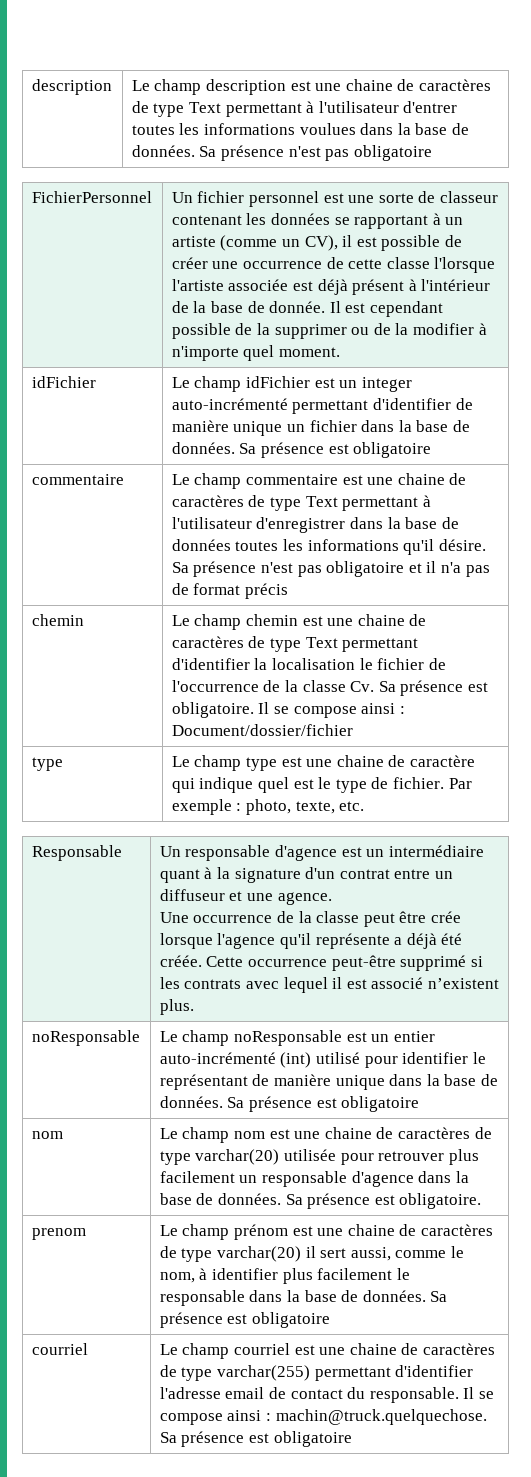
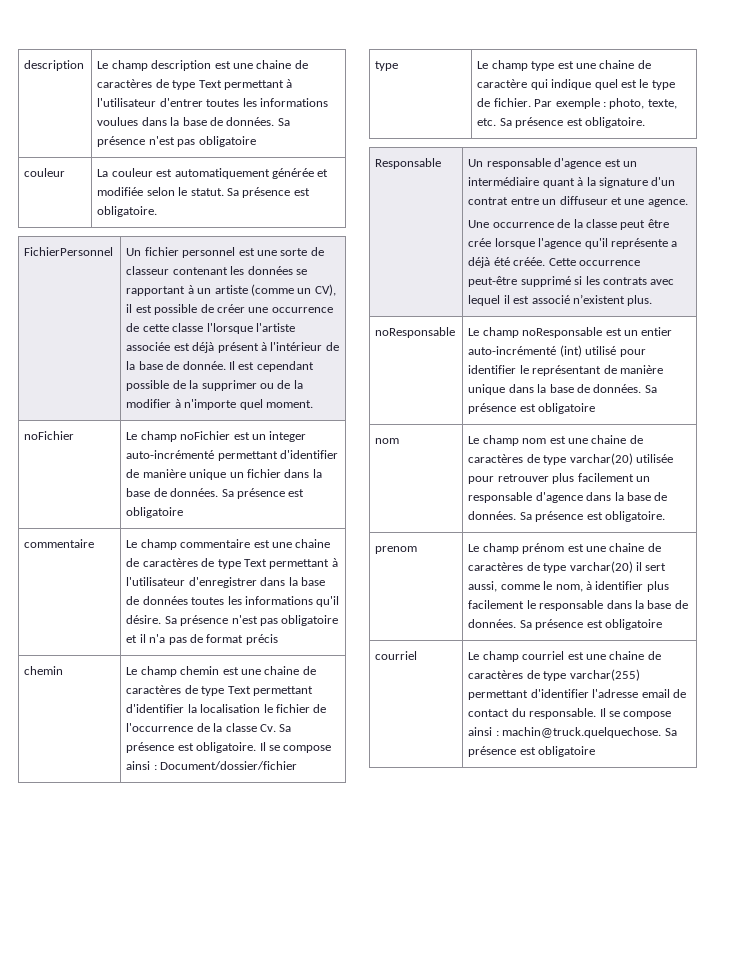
+ couleur | La couleur est automatiquement générée et modifiée selon le statut. Sa présence est obligatoire.
- idFichier | Le champ idFichier est un integer auto-incrémenté permettant d'identifier de manière unique un fichier dans la base de données. Sa présence est obligatoire
+ noFichier | Le champ noFichier est un integer auto-incrémenté permettant d'identifier de manière unique un fichier dans la base de données. Sa présence est obligatoire
- type | Le champ type est une chaine de caractère qui indique quel est le type de fichier. Par exemple : photo, texte, etc.
+ type | Le champ type est une chaine de caractère qui indique quel est le type de fichier. Par exemple : photo, texte, etc. Sa présence est obligatoire.

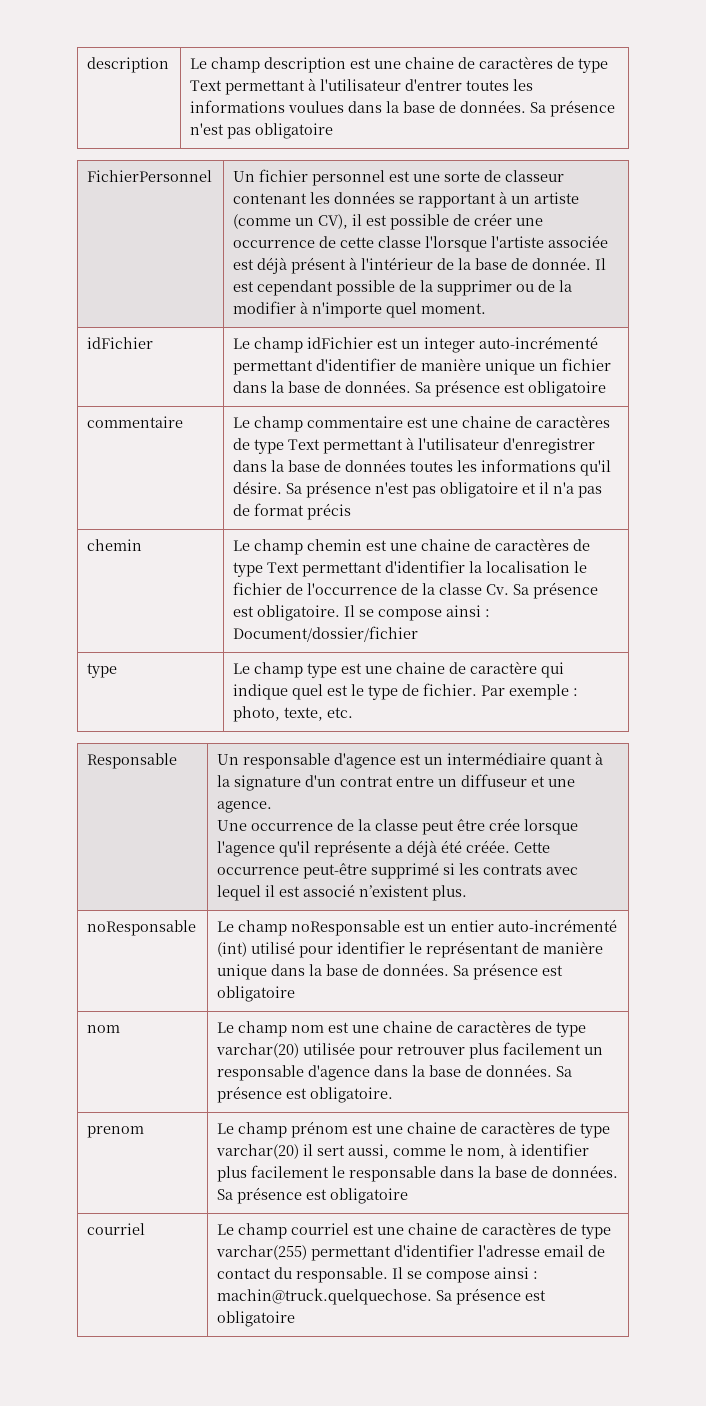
- couleur | La couleur est automatiquement générée et modifiée selon le statut. Sa présence est obligatoire.
- noFichier | Le champ noFichier est un integer auto-incrémenté permettant d'identifier de manière unique un fichier dans la base de données. Sa présence est obligatoire
+ idFichier | Le champ idFichier est un integer auto-incrémenté permettant d'identifier de manière unique un fichier dans la base de données. Sa présence est obligatoire
- type | Le champ type est une chaine de caractère qui indique quel est le type de fichier. Par exemple : photo, texte, etc. Sa présence est obligatoire.
+ type | Le champ type est une chaine de caractère qui indique quel est le type de fichier. Par exemple : photo, texte, etc.

